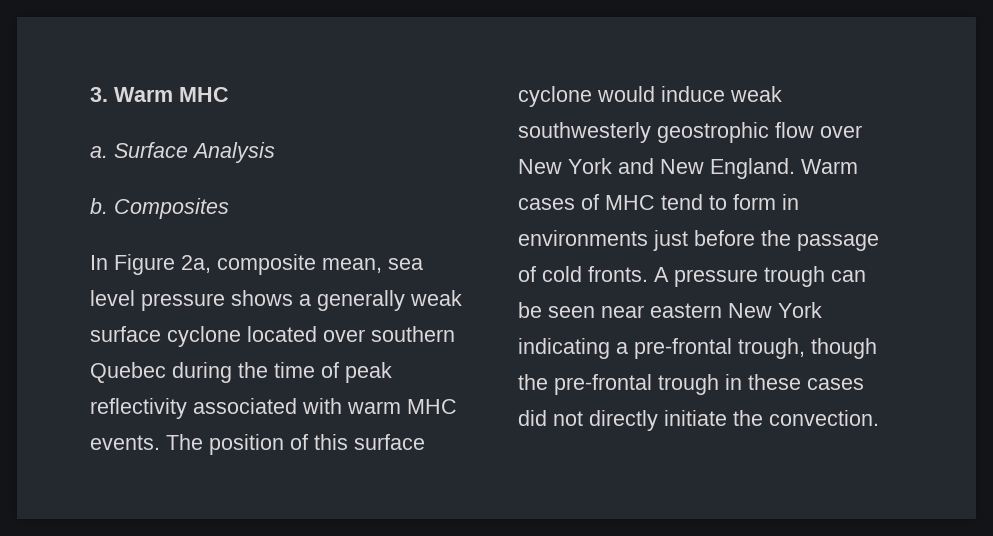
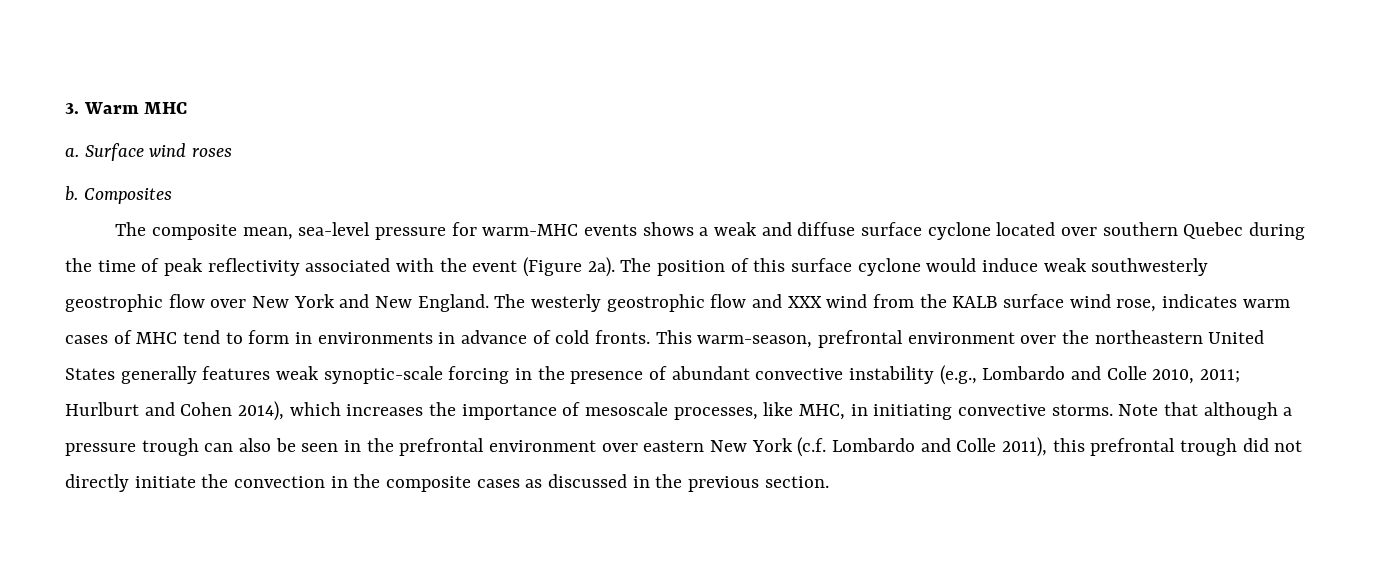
- Surface Analysis
+ Surface wind roses
- In Figure 2a, composite mean, sea level pressure shows a generally weak surface cyclone located over southern Quebec during the time of peak reflectivity associated with warm MHC events.
+ The composite mean, sea-level pressure for warm-MHC events shows a weak and diffuse surface cyclone located over southern Quebec during the time of peak reflectivity associated with the event (Figure 2a).
- Warm cases of MHC tend to form in environments just before the passage of cold fronts. A pressure trough can be seen near eastern New York indicating a pre-frontal trough, though the pre-frontal trough in these cases did not directly initiate the convection.
+ The westerly geostrophic flow and XXX wind from the KALB surface wind rose, indicates warm cases of MHC tend to form in environments in advance of cold fronts. This warm-season, prefrontal environment over the northeastern United States generally features weak synoptic-scale forcing in the presence of abundant convective instability (e.g., Lombardo and Colle 2010, 2011; Hurlburt and Cohen 2014), which increases the importance of mesoscale processes, like MHC, in initiating convective storms. Note that although a pressure trough can also be seen in the prefrontal environment over eastern New York (c.f. Lombardo and Colle 2011), this prefrontal trough did not directly initiate the convection in the composite cases as discussed in the previous section.

